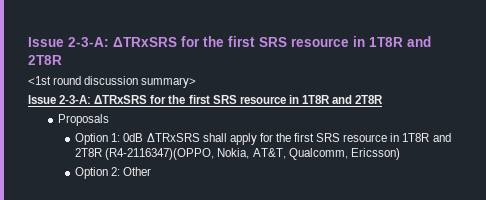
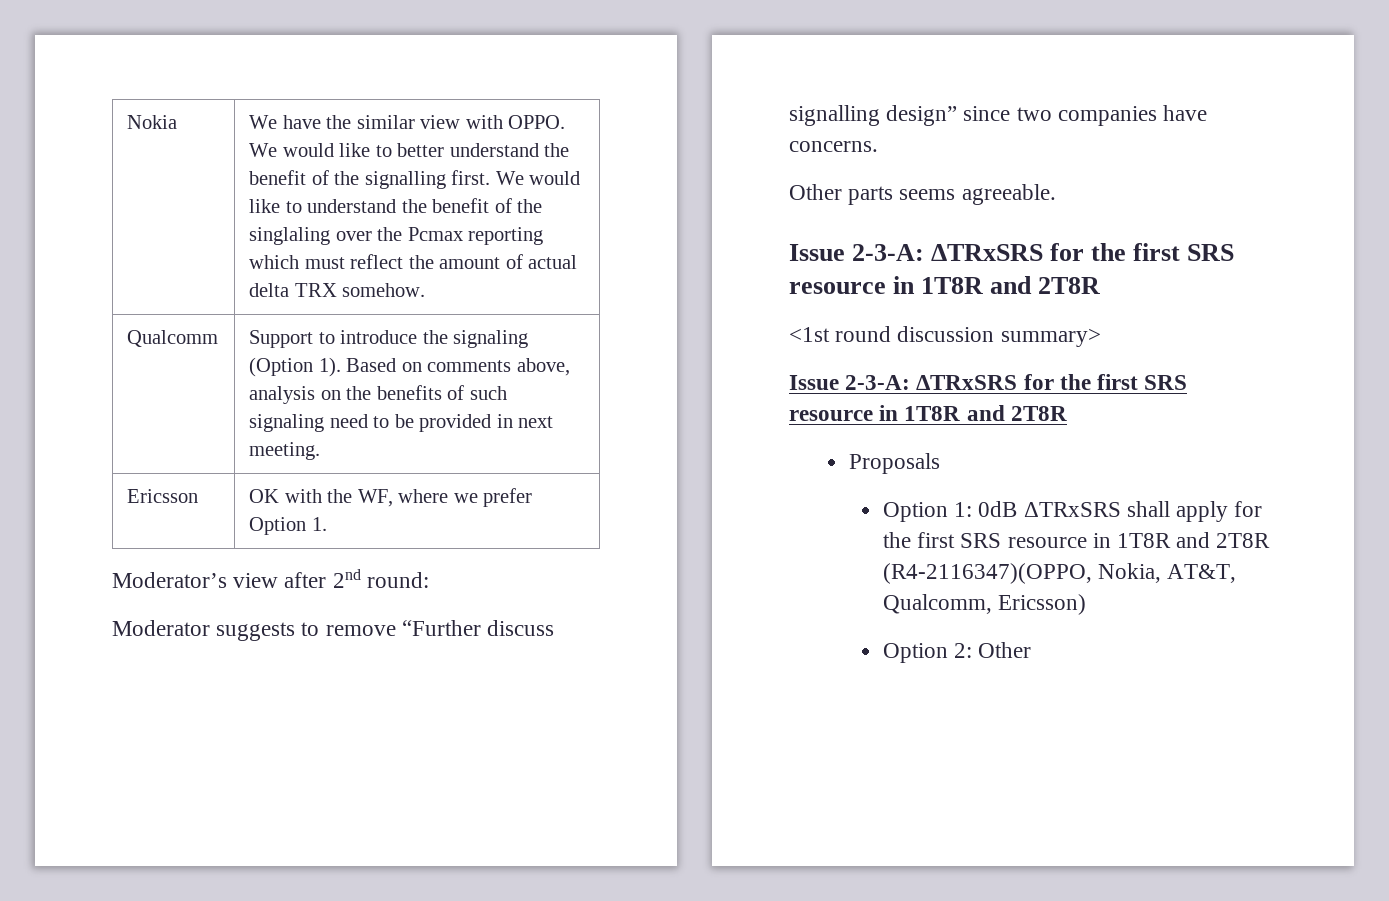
+ Nokia | We have the similar view with OPPO. We would like to better understand the benefit of the signalling first. We would like to understand the benefit of the singlaling over the Pcmax reporting which must reflect the amount of actual delta TRX somehow.
+ Qualcomm | Support to introduce the signaling (Option 1). Based on comments above, analysis on the benefits of such signaling need to be provided in next meeting.
+ Ericsson | OK with the WF, where we prefer Option 1.
+ Moderator’s view after 2nd round:
+ Moderator suggests to remove “Further discuss signalling design” since two companies have concerns.
+ Other parts seems agreeable.

